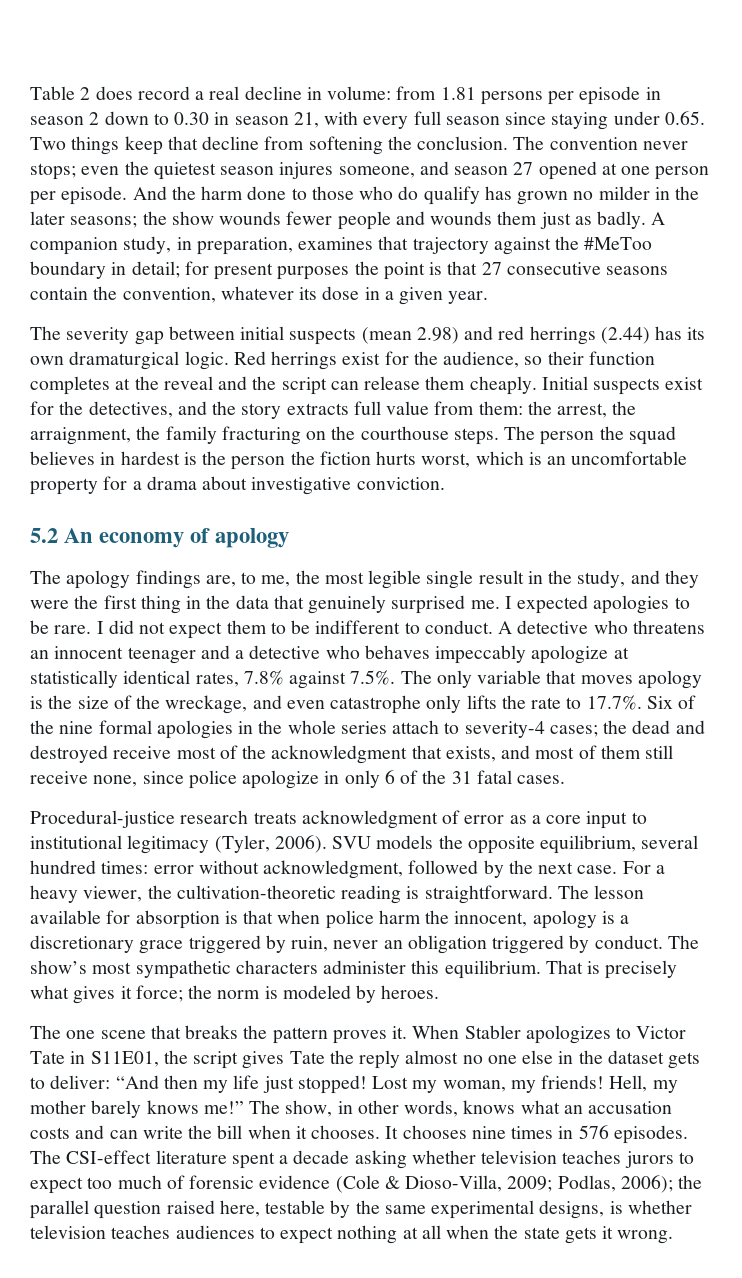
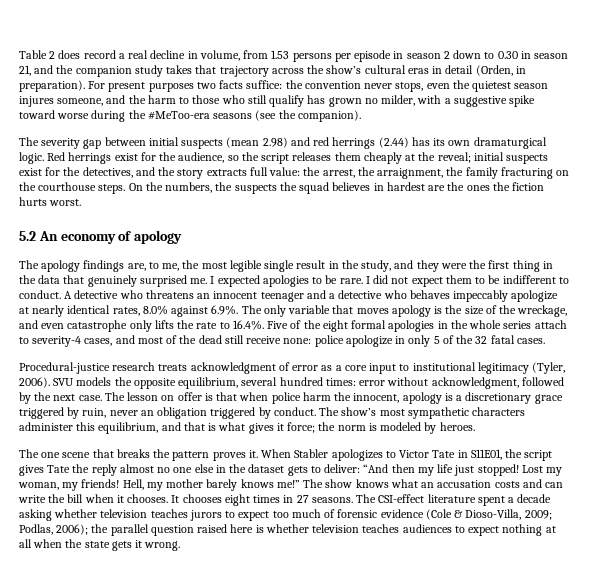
- Table 2 does record a real decline in volume: from 1.81 persons per episode in season 2 down to 0.30 in season 21, with every full season since staying under 0.65. Two things keep that decline from softening the conclusion. The convention never stops; even the quietest season injures someone, and season 27 opened at one person per episode. And the harm done to those who do qualify has grown no milder in the later seasons; the show wounds fewer people and wounds them just as badly. A companion study, in preparation, examines that trajectory against the #MeToo boundary in detail; for present purposes the point is that 27 consecutive seasons contain the convention, whatever its dose in a given year.
+ Table 2 does record a real decline in volume, from 1.53 persons per episode in season 2 down to 0.30 in season 21, and the companion study takes that trajectory across the show’s cultural eras in detail (Orden, in preparation). For present purposes two facts suffice: the convention never stops, even the quietest season injures someone, and the harm to those who still qualify has grown no milder, with a suggestive spike toward worse during the #MeToo-era seasons (see the companion).
- Red herrings exist for the audience, so their function completes at the reveal and the script can release them cheaply. Initial suspects exist for the detectives, and the story extracts full value from them: the arrest, the arraignment, the family fracturing on the courthouse steps.
+ Red herrings exist for the audience, so the script releases them cheaply at the reveal; initial suspects exist for the detectives, and the story extracts full value: the arrest, the arraignment, the family fracturing on the courthouse steps.
- The person the squad believes in hardest is the person the fiction hurts worst, which is an uncomfortable property for a drama about investigative conviction.
+ On the numbers, the suspects the squad believes in hardest are the ones the fiction hurts worst.
- A detective who threatens an innocent teenager and a detective who behaves impeccably apologize at statistically identical rates, 7.8% against 7.5%. The only variable that moves apology is the size of the wreckage, and even catastrophe only lifts the rate to 17.7%. Six of the nine formal apologies in the whole series attach to severity-4 cases; the dead and destroyed receive most of the acknowledgment that exists, and most of them still receive none, since police apologize in only 6 of the 31 fatal cases.
+ A detective who threatens an innocent teenager and a detective who behaves impeccably apologize at nearly identical rates, 8.0% against 6.9%. The only variable that moves apology is the size of the wreckage, and even catastrophe only lifts the rate to 16.4%. Five of the eight formal apologies in the whole series attach to severity-4 cases, and most of the dead still receive none: police apologize in only 5 of the 32 fatal cases.
- For a heavy viewer, the cultivation-theoretic reading is straightforward. The lesson available for absorption is that when police harm the innocent, apology is a discretionary grace triggered by ruin, never an obligation triggered by conduct.
+ The lesson on offer is that when police harm the innocent, apology is a discretionary grace triggered by ruin, never an obligation triggered by conduct.
- The show’s most sympathetic characters administer this equilibrium. That is precisely what gives it force; the norm is modeled by heroes.
+ The show’s most sympathetic characters administer this equilibrium, and that is what gives it force; the norm is modeled by heroes.
- The show, in other words, knows what an accusation costs and can write the bill when it chooses.
+ The show knows what an accusation costs and can write the bill when it chooses.
- It chooses nine times in 576 episodes.
+ It chooses eight times in 27 seasons.
- The CSI-effect literature spent a decade asking whether television teaches jurors to expect too much of forensic evidence (Cole & Dioso-Villa, 2009; Podlas, 2006); the parallel question raised here, testable by the same experimental designs, is whether television teaches audiences to expect nothing at all when the state gets it wrong.
+ The CSI-effect literature spent a decade asking whether television teaches jurors to expect too much of forensic evidence (Cole & Dioso-Villa, 2009; Podlas, 2006); the parallel question raised here is whether television teaches audiences to expect nothing at all when the state gets it wrong.

